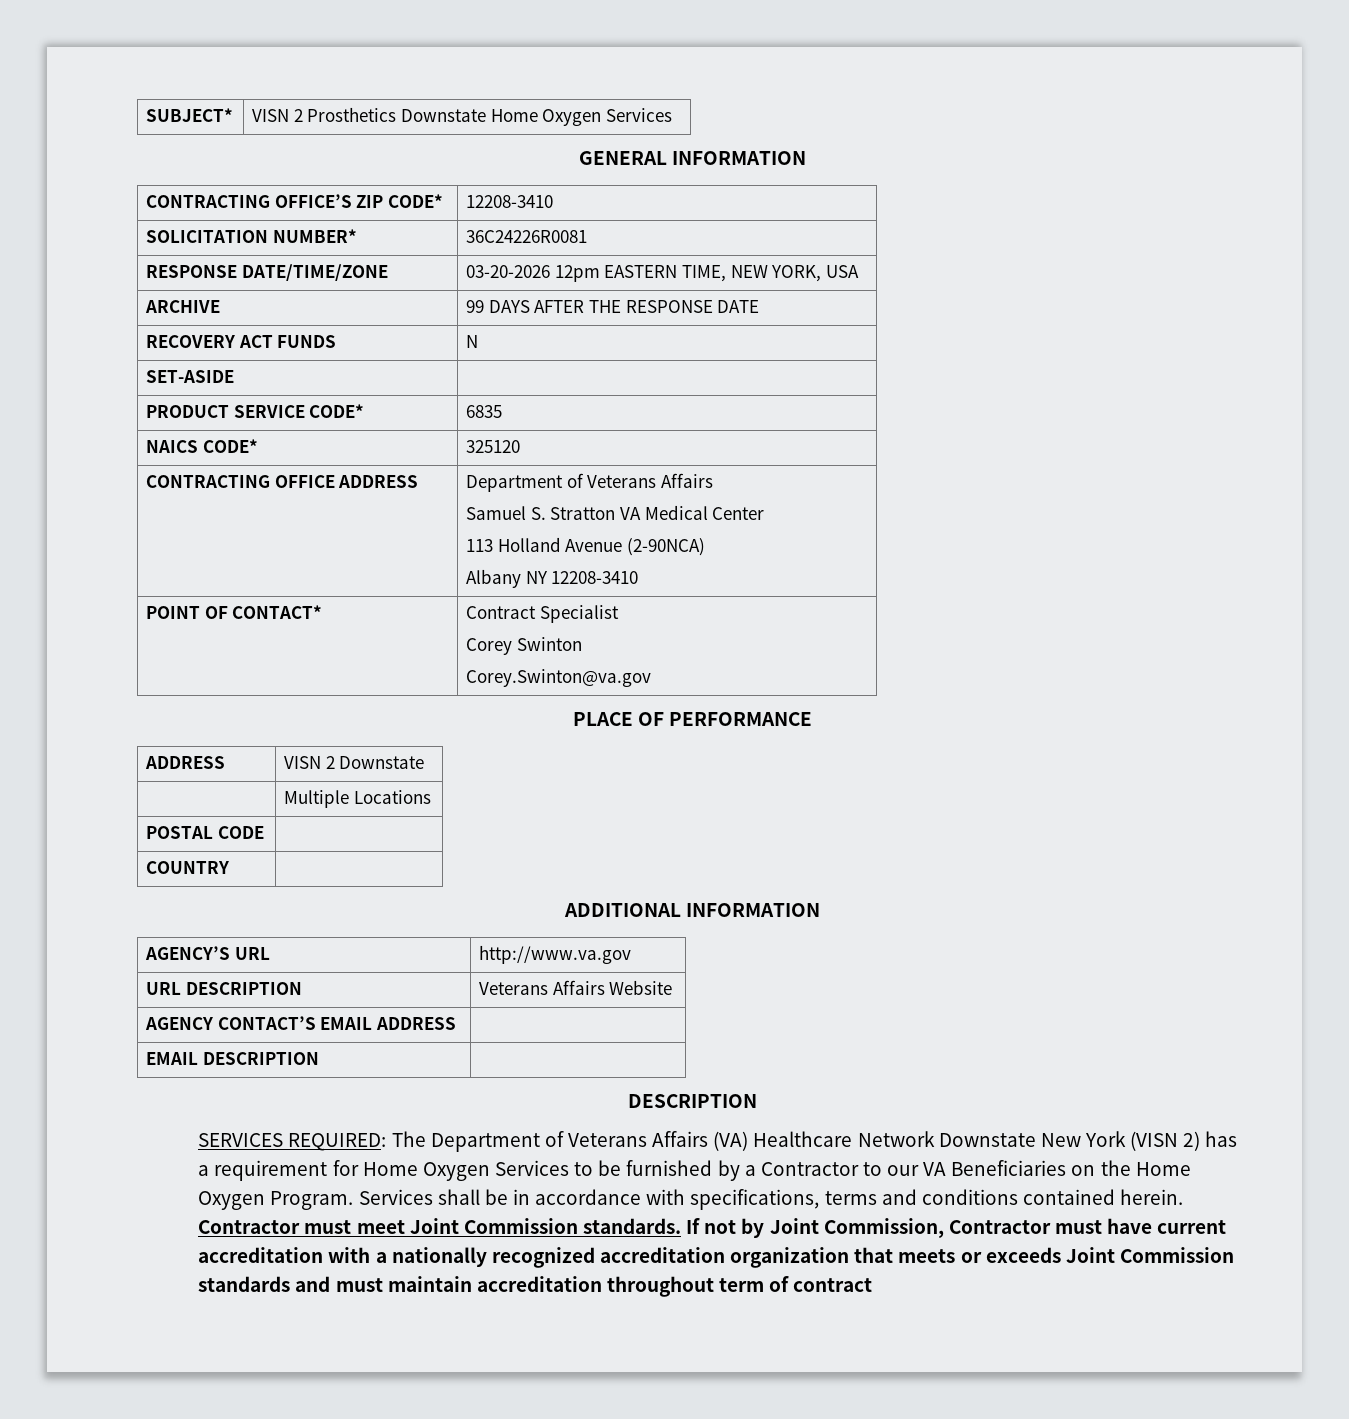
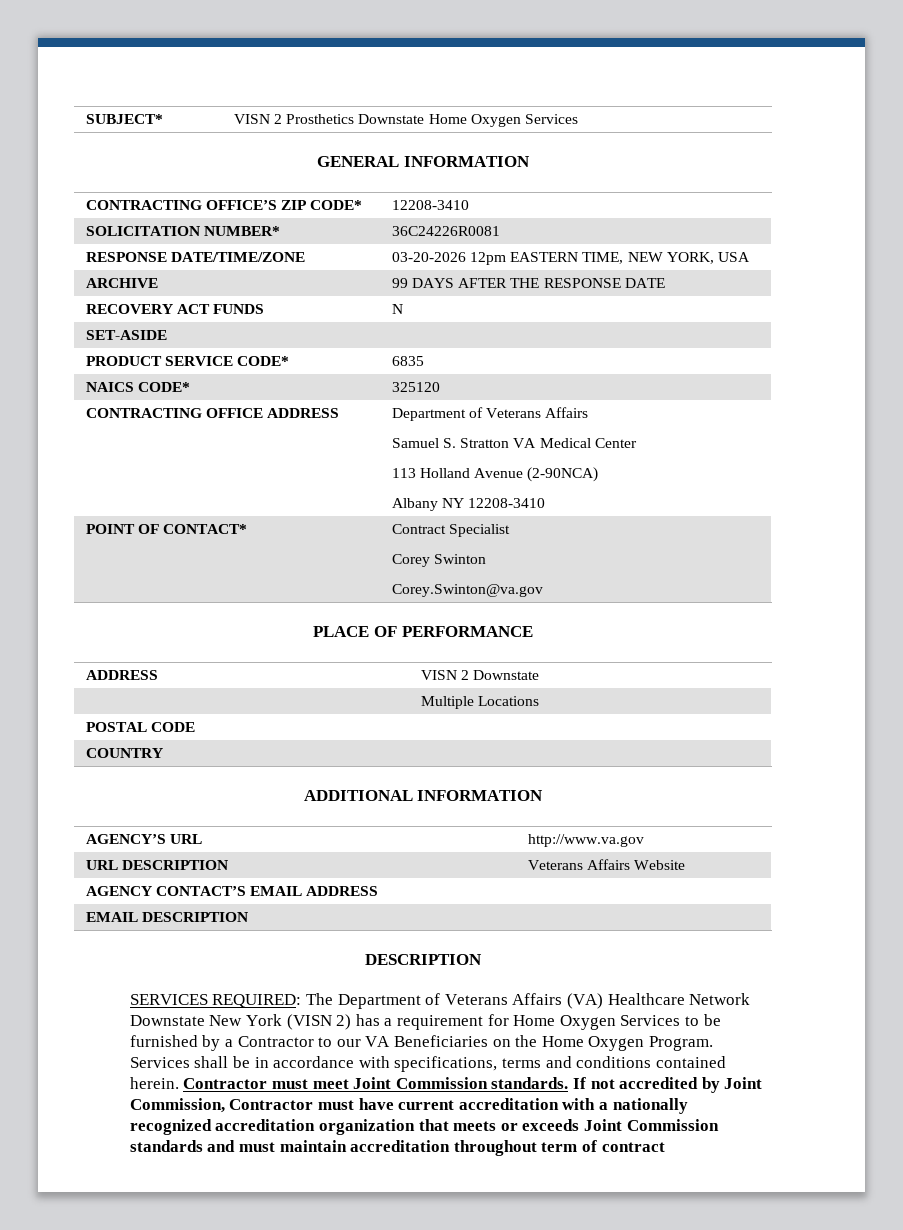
- If not by Joint Commission, Contractor must have current accreditation with a nationally recognized accreditation organization that meets or exceeds Joint Commission standards and must maintain accreditation throughout term of contract
+ If not accredited by Joint Commission, Contractor must have current accreditation with a nationally recognized accreditation organization that meets or exceeds Joint Commission standards and must maintain accreditation throughout term of contract

